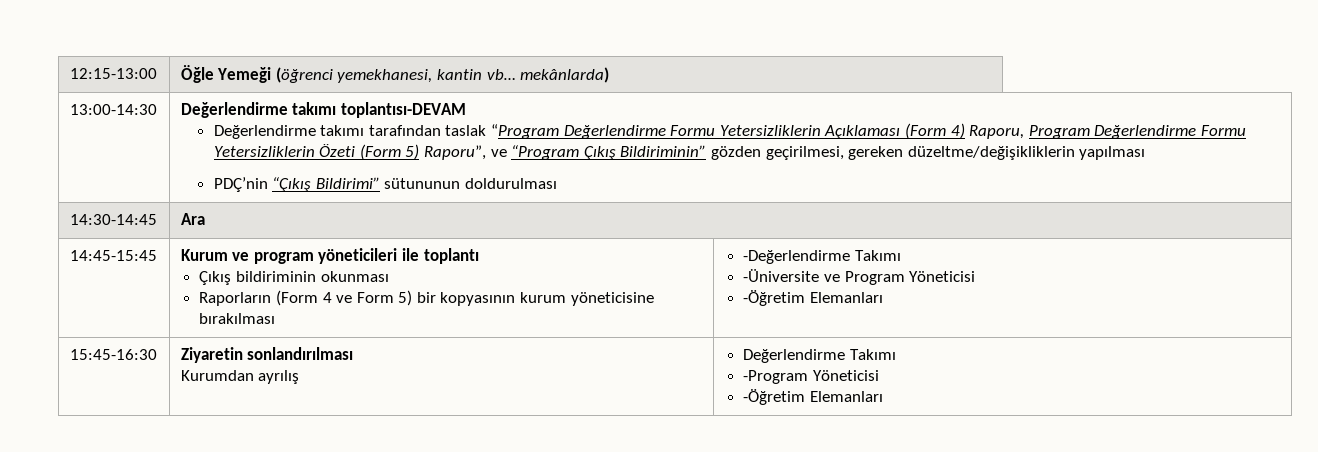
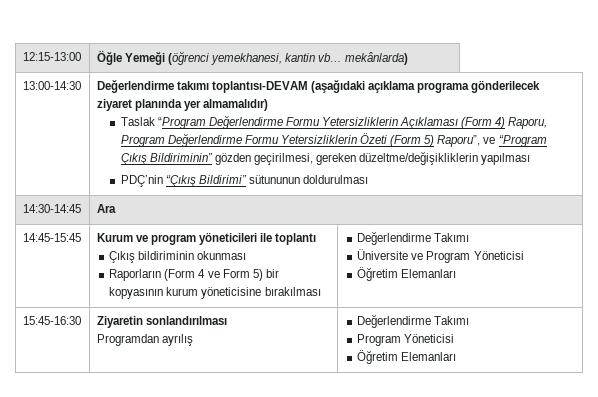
- Değerlendirme takımı toplantısı-DEVAM
- Değerlendirme takımı tarafından taslak “Program Değerlendirme Formu Yetersizliklerin Açıklaması (Form 4) Raporu, Program Değerlendirme Formu Yetersizliklerin Özeti (Form 5) Raporu”, ve “Program Çıkış Bildiriminin” gözden geçirilmesi, gereken düzeltme/değişikliklerin yapılması
+ Değerlendirme takımı toplantısı-DEVAM (aşağıdaki açıklama programa gönderilecek ziyaret planında yer almamalıdır)
+ Taslak “Program Değerlendirme Formu Yetersizliklerin Açıklaması (Form 4) Raporu, Program Değerlendirme Formu Yetersizliklerin Özeti (Form 5) Raporu”, ve “Program Çıkış Bildiriminin” gözden geçirilmesi, gereken düzeltme/değişikliklerin yapılması
  14:45-15:45 | Kurum ve program yöneticileri ile toplantı
  Çıkış bildiriminin okunması
- Raporların (Form 4 ve Form 5) bir kopyasının kurum yöneticisine bırakılması | -Değerlendirme Takımı
- -Üniversite ve Program Yöneticisi
- -Öğretim Elemanları
+ Raporların (Form 4 ve Form 5) bir kopyasının kurum yöneticisine bırakılması | Değerlendirme Takımı
+ Üniversite ve Program Yöneticisi
+ Öğretim Elemanları
  15:45-16:30 | Ziyaretin sonlandırılması
- Kurumdan ayrılış | Değerlendirme Takımı
- -Program Yöneticisi
- -Öğretim Elemanları
+ Programdan ayrılış | Değerlendirme Takımı
+ Program Yöneticisi
+ Öğretim Elemanları

